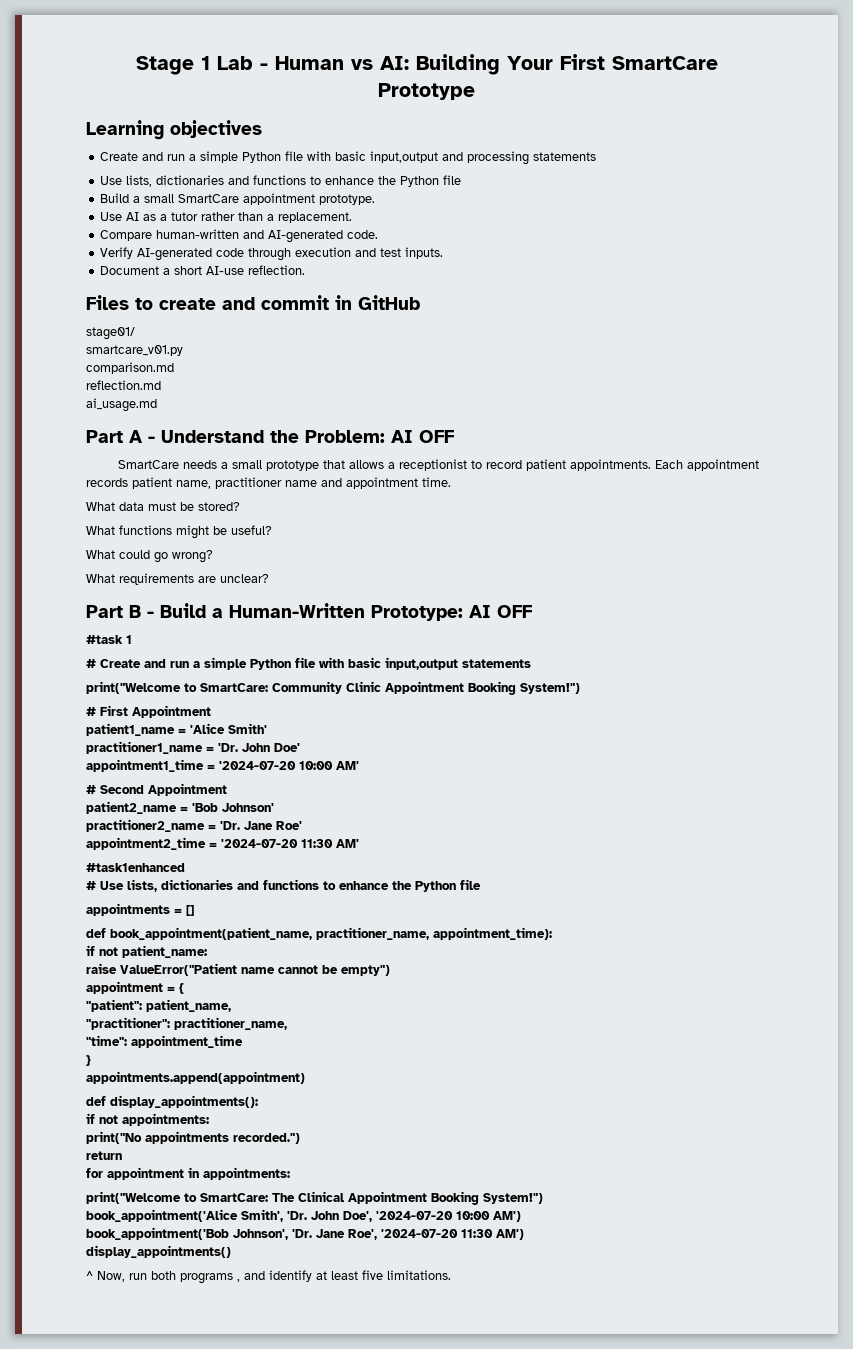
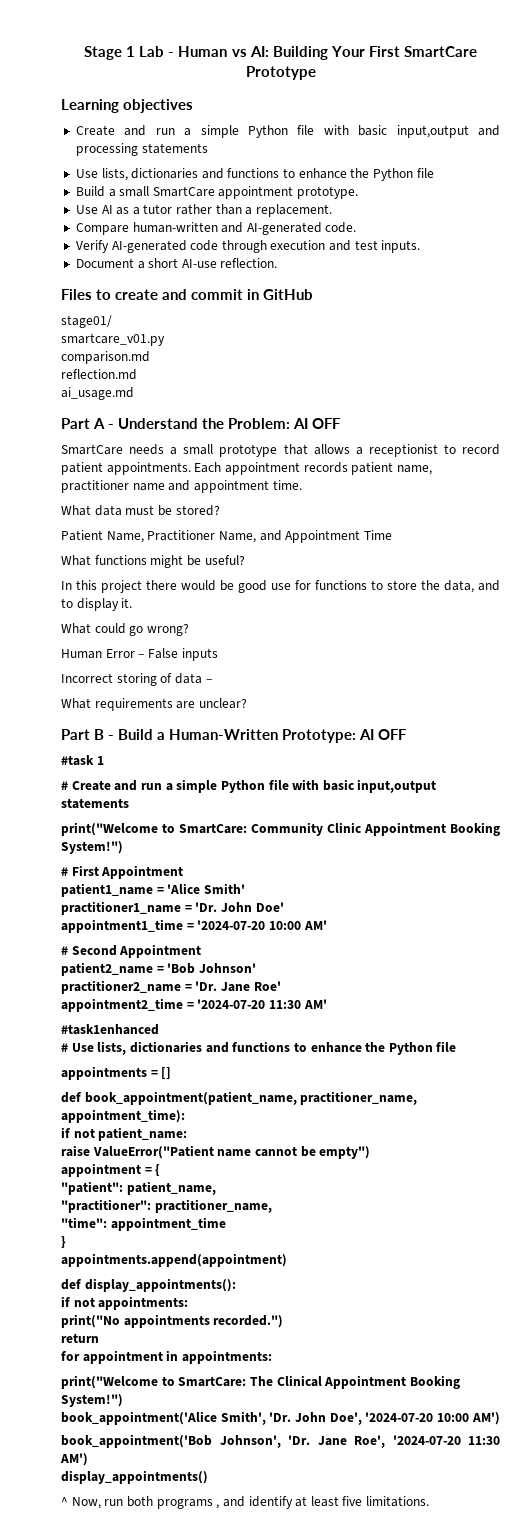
+ Patient Name, Practitioner Name, and Appointment Time
+ In this project there would be good use for functions to store the data, and to display it.
  What could go wrong?
+ Human Error – False inputs
+ Incorrect storing of data –

